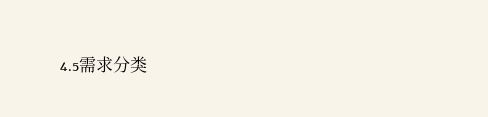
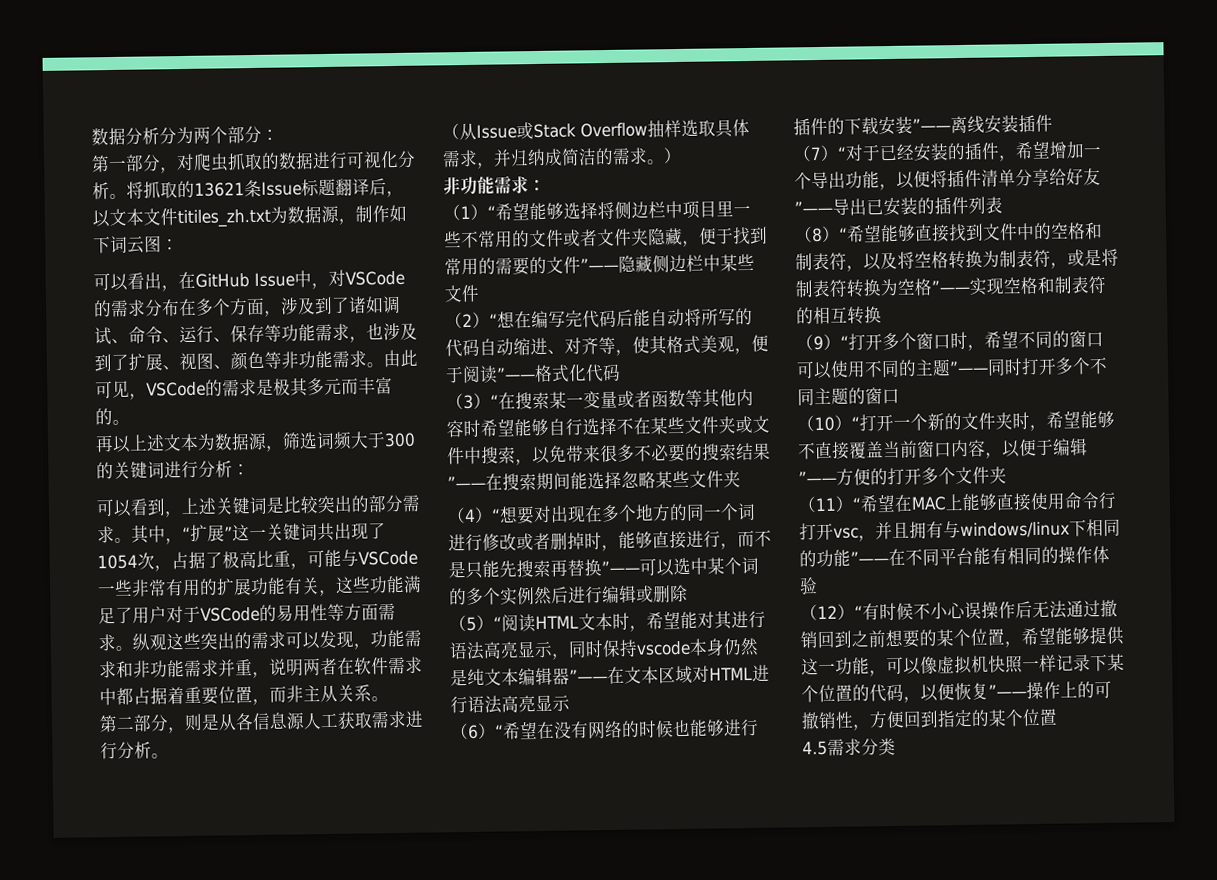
+ 数据分析分为两个部分：
+ 第一部分，对爬虫抓取的数据进行可视化分析。将抓取的13621条Issue标题翻译后，以文本文件titiles_zh.txt为数据源，制作如下词云图：
+ 可以看出，在GitHub Issue中，对VSCode的需求分布在多个方面，涉及到了诸如调试、命令、运行、保存等功能需求，也涉及到了扩展、视图、颜色等非功能需求。由此可见，VSCode的需求是极其多元而丰富的。
+ 再以上述文本为数据源，筛选词频大于300的关键词进行分析：
+ 可以看到，上述关键词是比较突出的部分需求。其中，“扩展”这一关键词共出现了1054次，占据了极高比重，可能与VSCode一些非常有用的扩展功能有关，这些功能满足了用户对于VSCode的易用性等方面需求。纵观这些突出的需求可以发现，功能需求和非功能需求并重，说明两者在软件需求中都占据着重要位置，而非主从关系。
+ 第二部分，则是从各信息源人工获取需求进行分析。
+ （从Issue或Stack Overflow抽样选取具体需求，并归纳成简洁的需求。）
+ 非功能需求：
+ （1）“希望能够选择将侧边栏中项目里一些不常用的文件或者文件夹隐藏，便于找到常用的需要的文件”——隐藏侧边栏中某些文件
+ （2）“想在编写完代码后能自动将所写的代码自动缩进、对齐等，使其格式美观，便于阅读”——格式化代码
+ （3）“在搜索某一变量或者函数等其他内容时希望能够自行选择不在某些文件夹或文件中搜索，以免带来很多不必要的搜索结果”——在搜索期间能选择忽略某些文件夹
+ （4）“想要对出现在多个地方的同一个词进行修改或者删掉时，能够直接进行，而不是只能先搜索再替换”——可以选中某个词的多个实例然后进行编辑或删除
+ （5）“阅读HTML文本时，希望能对其进行语法高亮显示，同时保持vscode本身仍然是纯文本编辑器”——在文本区域对HTML进行语法高亮显示
+ （6）“希望在没有网络的时候也能够进行插件的下载安装”——离线安装插件
+ （7）“对于已经安装的插件，希望增加一个导出功能，以便将插件清单分享给好友”——导出已安装的插件列表
+ （8）“希望能够直接找到文件中的空格和制表符，以及将空格转换为制表符，或是将制表符转换为空格”——实现空格和制表符的相互转换
+ （9）“打开多个窗口时，希望不同的窗口可以使用不同的主题”——同时打开多个不同主题的窗口
+ （10）“打开一个新的文件夹时，希望能够不直接覆盖当前窗口内容，以便于编辑”——方便的打开多个文件夹
+ （11）“希望在MAC上能够直接使用命令行打开vsc，并且拥有与windows/linux下相同的功能”——在不同平台能有相同的操作体验
+ （12）“有时候不小心误操作后无法通过撤销回到之前想要的某个位置，希望能够提供这一功能，可以像虚拟机快照一样记录下某个位置的代码，以便恢复”——操作上的可撤销性，方便回到指定的某个位置

